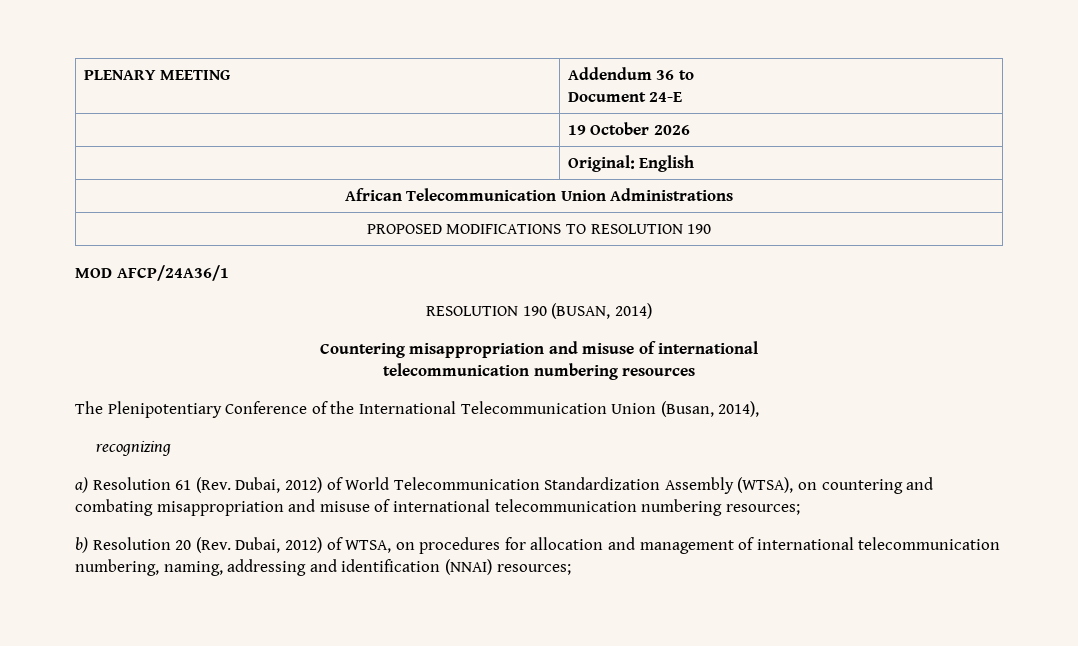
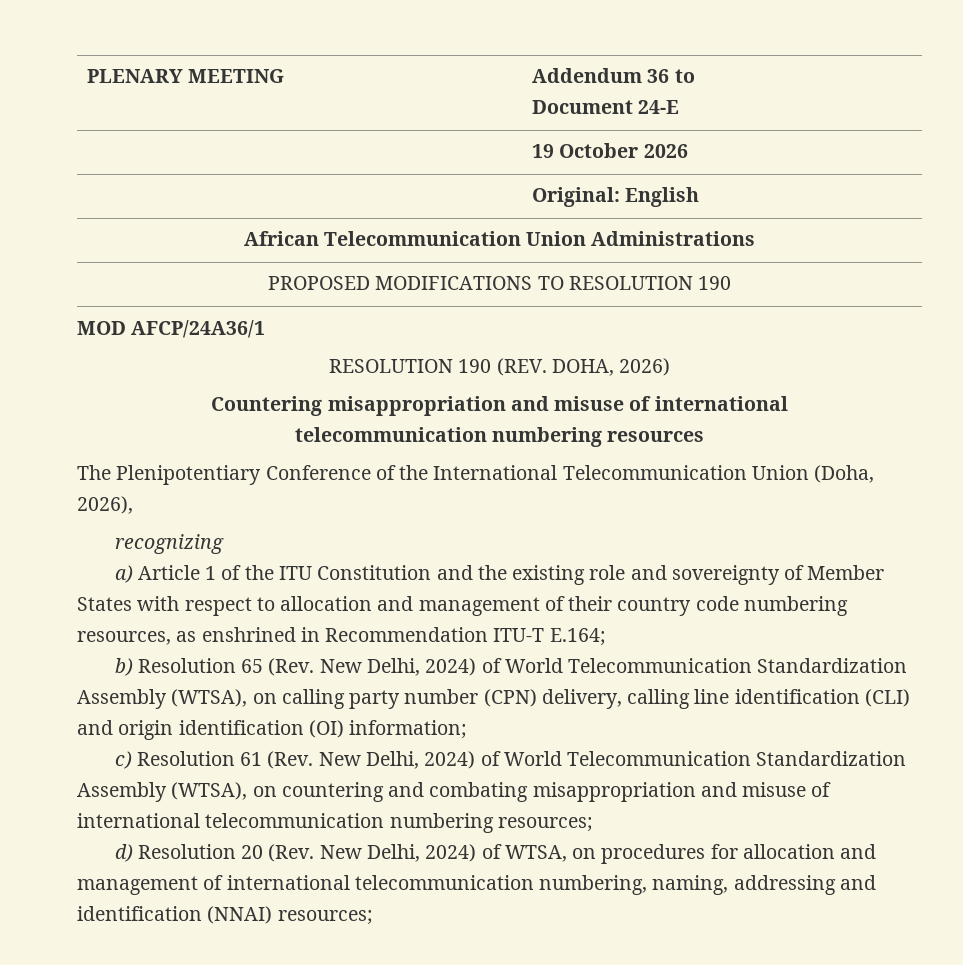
- RESOLUTION 190 (BUSAN, 2014)
+ RESOLUTION 190 (REV. DOHA, 2026)
- The Plenipotentiary Conference of the International Telecommunication Union (Busan, 2014),
+ The Plenipotentiary Conference of the International Telecommunication Union (Doha, 2026),
- a) Resolution 61 (Rev. Dubai, 2012) of World Telecommunication Standardization Assembly (WTSA), on countering and combating misappropriation and misuse of international telecommunication numbering resources;
+ a) Article 1 of the ITU Constitution and the existing role and sovereignty of Member States with respect to allocation and management of their country code numbering resources, as enshrined in Recommendation ITU-T E.164;
+ b) Resolution 65 (Rev. New Delhi, 2024) of World Telecommunication Standardization Assembly (WTSA), on calling party number (CPN) delivery, calling line identification (CLI) and origin identification (OI) information;
+ c) Resolution 61 (Rev. New Delhi, 2024) of World Telecommunication Standardization Assembly (WTSA), on countering and combating misappropriation and misuse of international telecommunication numbering resources;
- b) Resolution 20 (Rev. Dubai, 2012) of WTSA, on procedures for allocation and management of international telecommunication numbering, naming, addressing and identification (NNAI) resources;
+ d) Resolution 20 (Rev. New Delhi, 2024) of WTSA, on procedures for allocation and management of international telecommunication numbering, naming, addressing and identification (NNAI) resources;

